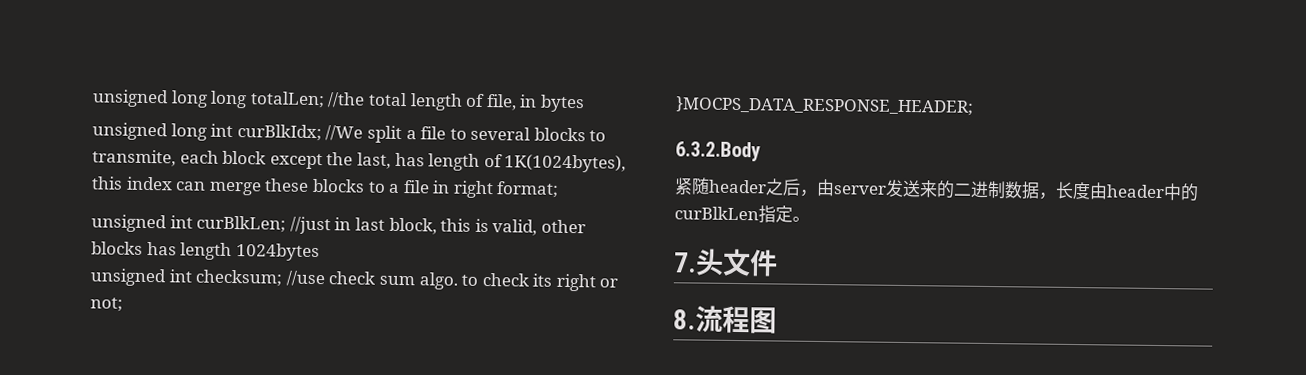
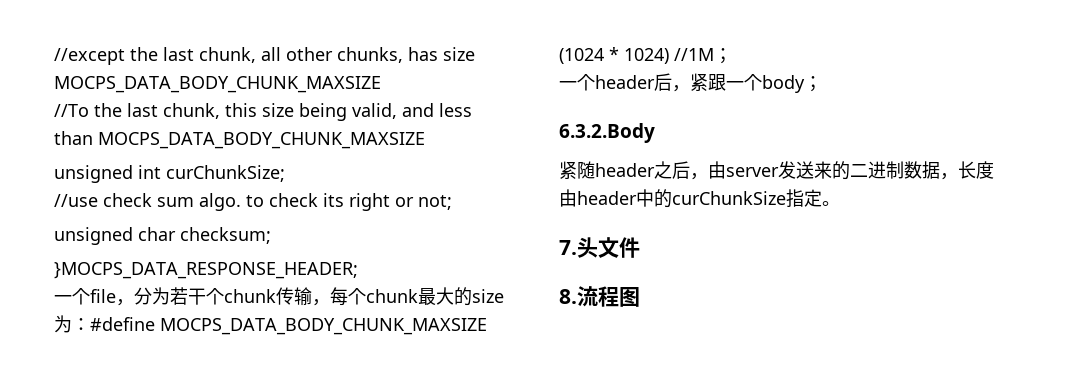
- unsigned long long totalLen; //the total length of file, in bytes
- unsigned long int curBlkIdx; //We split a file to several blocks to transmite, each block except the last, has length of 1K(1024bytes), this index can merge these blocks to a file in right format;
- unsigned int curBlkLen; //just in last block, this is valid, other blocks has length 1024bytes
- unsigned int checksum; //use check sum algo. to check its right or not;
+ //except the last chunk, all other chunks, has size MOCPS_DATA_BODY_CHUNK_MAXSIZE
+ //To the last chunk, this size being valid, and less than MOCPS_DATA_BODY_CHUNK_MAXSIZE
+ unsigned int curChunkSize;
+ //use check sum algo. to check its right or not;
+ unsigned char checksum;
  }MOCPS_DATA_RESPONSE_HEADER;
+ 一个file，分为若干个chunk传输，每个chunk最大的size为：#define MOCPS_DATA_BODY_CHUNK_MAXSIZE (1024 * 1024) //1M；
+ 一个header后，紧跟一个body；
- 紧随header之后，由server发送来的二进制数据，长度由header中的curBlkLen指定。
+ 紧随header之后，由server发送来的二进制数据，长度由header中的curChunkSize指定。

